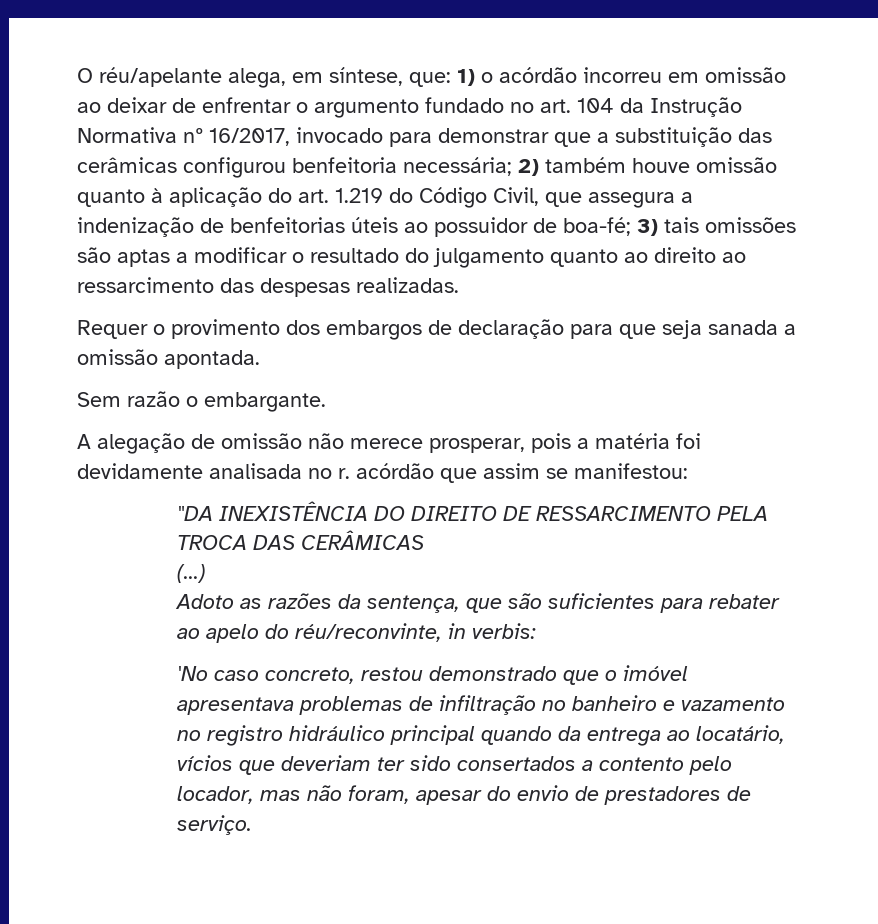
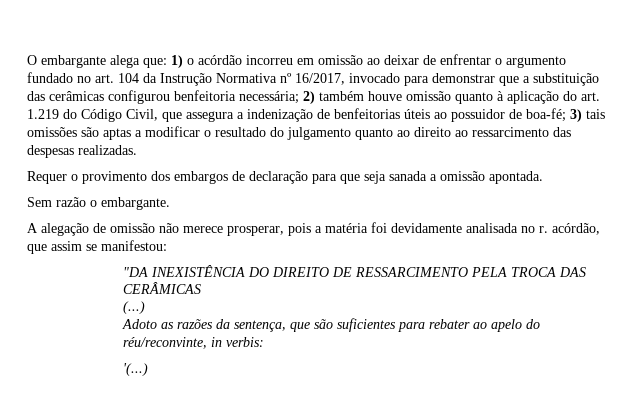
- O réu/apelante alega, em síntese, que:
+ O embargante alega que:
- A alegação de omissão não merece prosperar, pois a matéria foi devidamente analisada no r. acórdão que assim se manifestou:
+ A alegação de omissão não merece prosperar, pois a matéria foi devidamente analisada no r. acórdão, que assim se manifestou:
- 'No caso concreto, restou demonstrado que o imóvel apresentava problemas de infiltração no banheiro e vazamento no registro hidráulico principal quando da entrega ao locatário, vícios que deveriam ter sido consertados a contento pelo locador, mas não foram, apesar do envio de prestadores de serviço.
+ '(...)

